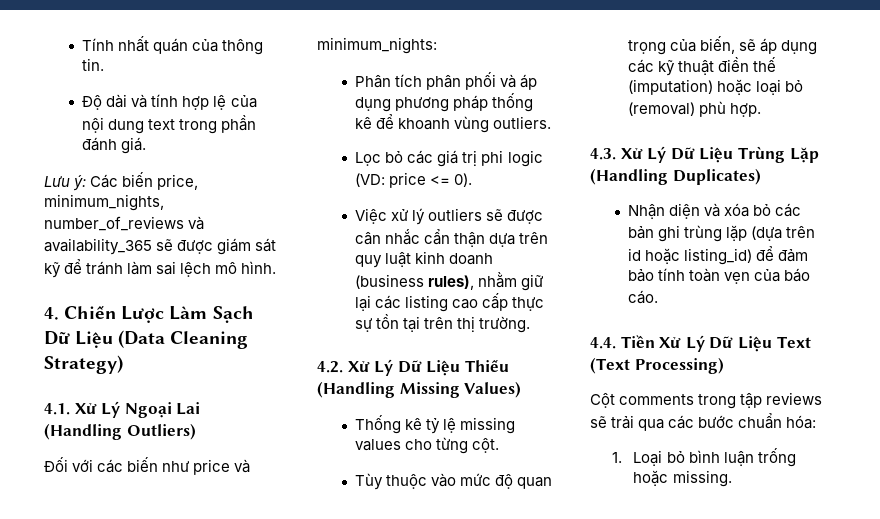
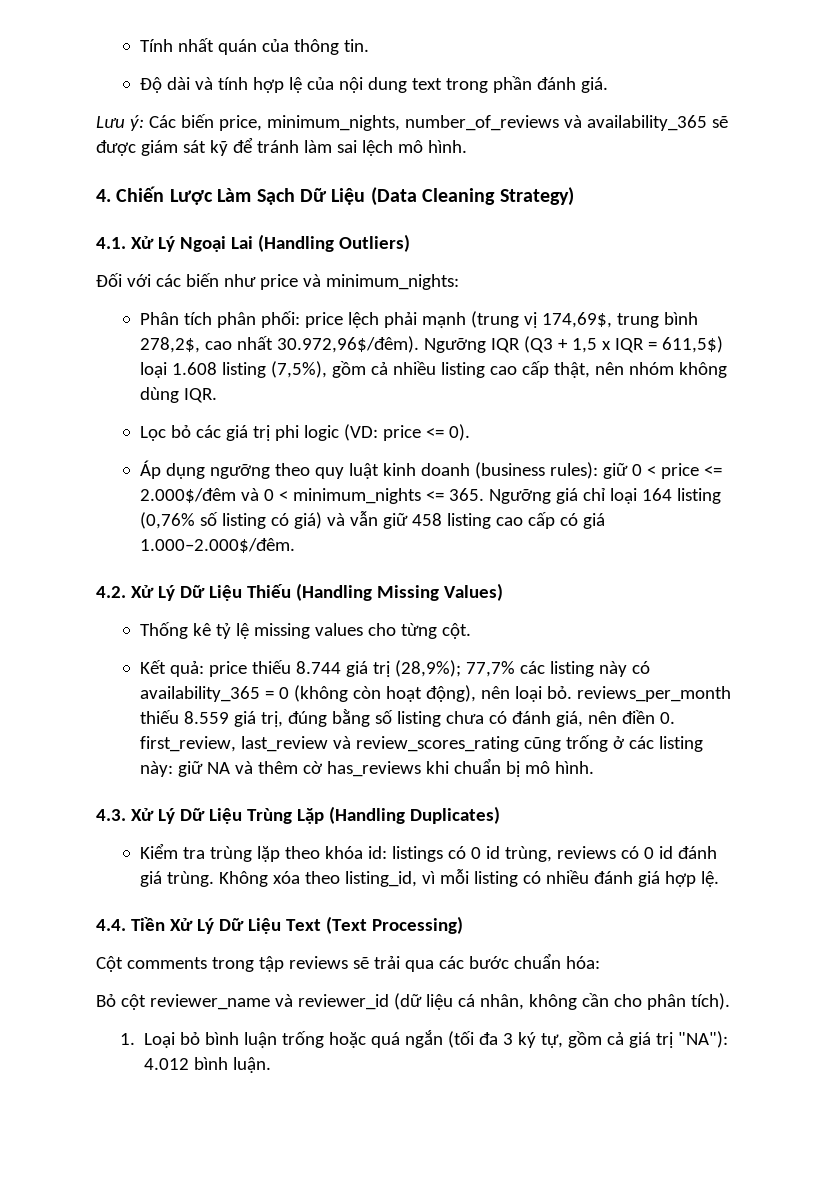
- Phân tích phân phối và áp dụng phương pháp thống kê để khoanh vùng outliers.
+ Phân tích phân phối: price lệch phải mạnh (trung vị 174,69$, trung bình 278,2$, cao nhất 30.972,96$/đêm). Ngưỡng IQR (Q3 + 1,5 x IQR = 611,5$) loại 1.608 listing (7,5%), gồm cả nhiều listing cao cấp thật, nên nhóm không dùng IQR.
- Việc xử lý outliers sẽ được cân nhắc cẩn thận dựa trên quy luật kinh doanh (business rules), nhằm giữ lại các listing cao cấp thực sự tồn tại trên thị trường.
+ Áp dụng ngưỡng theo quy luật kinh doanh (business rules): giữ 0 < price <= 2.000$/đêm và 0 < minimum_nights <= 365. Ngưỡng giá chỉ loại 164 listing (0,76% số listing có giá) và vẫn giữ 458 listing cao cấp có giá 1.000–2.000$/đêm.
- Tùy thuộc vào mức độ quan trọng của biến, sẽ áp dụng các kỹ thuật điền thế (imputation) hoặc loại bỏ (removal) phù hợp.
+ Kết quả: price thiếu 8.744 giá trị (28,9%); 77,7% các listing này có availability_365 = 0 (không còn hoạt động), nên loại bỏ. reviews_per_month thiếu 8.559 giá trị, đúng bằng số listing chưa có đánh giá, nên điền 0. first_review, last_review và review_scores_rating cũng trống ở các listing này: giữ NA và thêm cờ has_reviews khi chuẩn bị mô hình.
- Nhận diện và xóa bỏ các bản ghi trùng lặp (dựa trên id hoặc listing_id) để đảm bảo tính toàn vẹn của báo cáo.
+ Kiểm tra trùng lặp theo khóa id: listings có 0 id trùng, reviews có 0 id đánh giá trùng. Không xóa theo listing_id, vì mỗi listing có nhiều đánh giá hợp lệ.
+ Bỏ cột reviewer_name và reviewer_id (dữ liệu cá nhân, không cần cho phân tích).
- 1. Loại bỏ bình luận trống hoặc missing.
+ 1. Loại bỏ bình luận trống hoặc quá ngắn (tối đa 3 ký tự, gồm cả giá trị "NA"): 4.012 bình luận.

